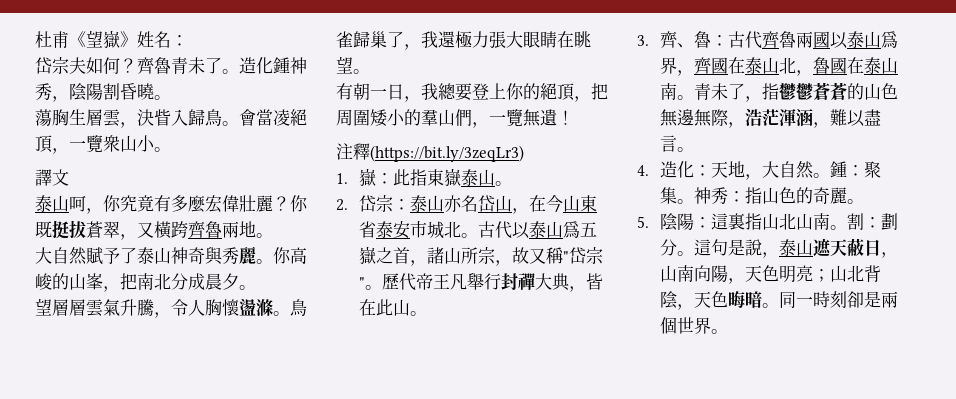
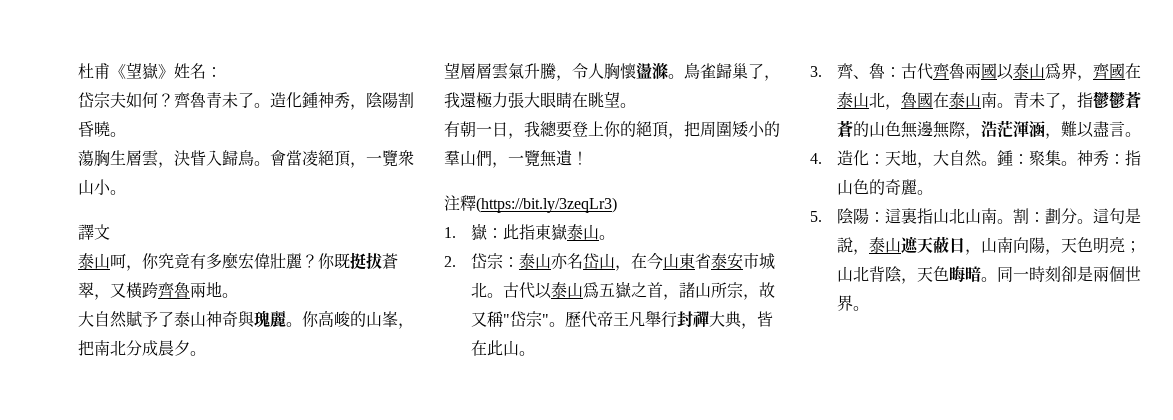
- 大自然賦予了泰山神奇與秀麗。
+ 大自然賦予了泰山神奇與瑰麗。

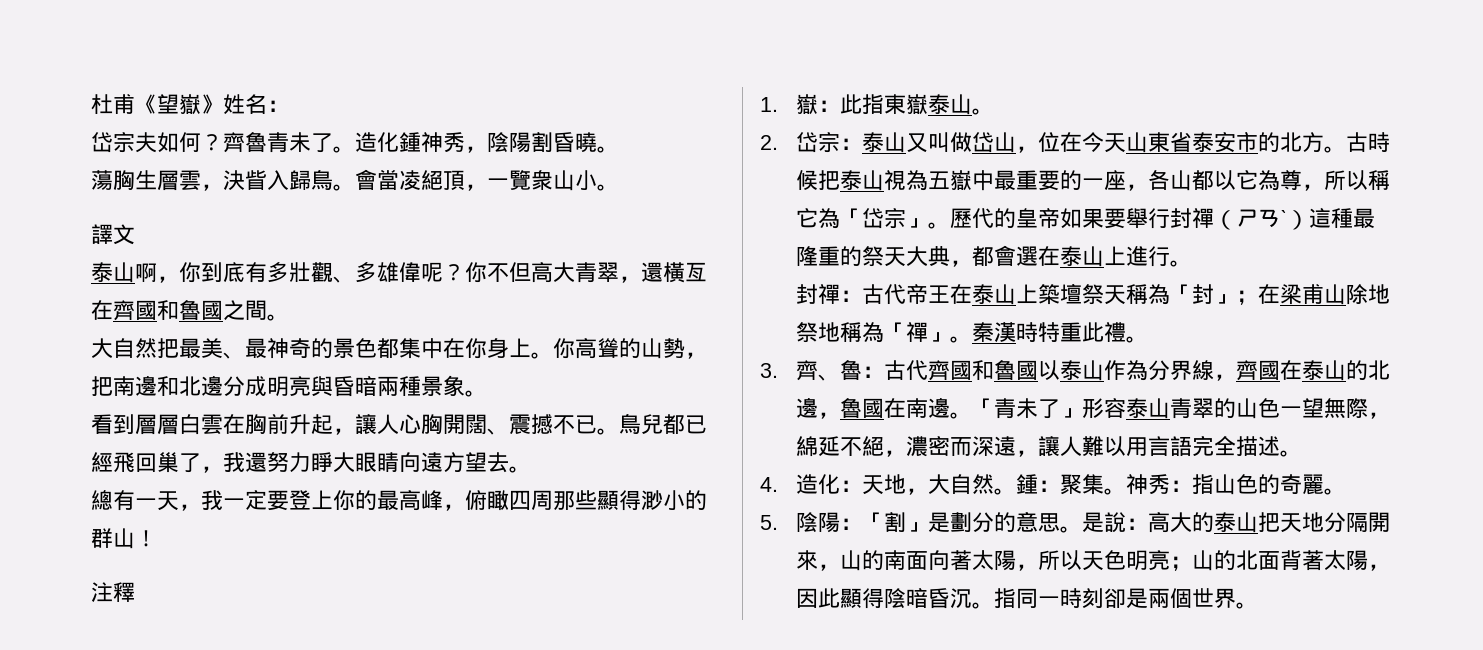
- 泰山呵，你究竟有多麼宏偉壯麗？你既挺拔蒼翠，又橫跨齊魯兩地。
- 大自然賦予了泰山神奇與瑰麗。你高峻的山峯，把南北分成晨夕。
- 望層層雲氣升騰，令人胸懷盪滌。鳥雀歸巢了，我還極力張大眼睛在眺望。
- 有朝一日，我總要登上你的絕頂，把周圍矮小的羣山們，一覽無遺！
+ 泰山啊，你到底有多壯觀、多雄偉呢？你不但高大青翠，還橫亙在齊國和魯國之間。
+ 大自然把最美、最神奇的景色都集中在你身上。你高聳的山勢，把南邊和北邊分成明亮與昏暗兩種景象。
+ 看到層層白雲在胸前升起，讓人心胸開闊、震撼不已。鳥兒都已經飛回巢了，我還努力睜大眼睛向遠方望去。
+ 總有一天，我一定要登上你的最高峰，俯瞰四周那些顯得渺小的群山！
- 注釋(https://bit.ly/3zeqLr3)
+ 注釋
- 2.岱宗：泰山亦名岱山，在今山東省泰安市城北。古代以泰山爲五嶽之首，諸山所宗，故又稱"岱宗"。歷代帝王凡舉行封禪大典，皆在此山。
+ 2.岱宗：泰山又叫做岱山，位在今天山東省泰安市的北方。古時候把泰山視為五嶽中最重要的一座，各山都以它為尊，所以稱它為「岱宗」。歷代的皇帝如果要舉行封禪（ㄕㄢˋ）這種最隆重的祭天大典，都會選在泰山上進行。
+ 封禪：古代帝王在泰山上築壇祭天稱為「封」；在梁甫山除地祭地稱為「禪」。秦漢時特重此禮。
- 3.齊、魯：古代齊魯兩國以泰山爲界，齊國在泰山北，魯國在泰山南。青未了，指鬱鬱蒼蒼的山色無邊無際，浩茫渾涵，難以盡言。
+ 3.齊、魯：古代齊國和魯國以泰山作為分界線，齊國在泰山的北邊，魯國在南邊。「青未了」形容泰山青翠的山色一望無際，綿延不絕，濃密而深遠，讓人難以用言語完全描述。
- 5.陰陽：這裏指山北山南。割：劃分。這句是說，泰山遮天蔽日，山南向陽，天色明亮；山北背陰，天色晦暗。同一時刻卻是兩個世界。
+ 5.陰陽：「割」是劃分的意思。是說：高大的泰山把天地分隔開來，山的南面向著太陽，所以天色明亮；山的北面背著太陽，因此顯得陰暗昏沉。指同一時刻卻是兩個世界。

